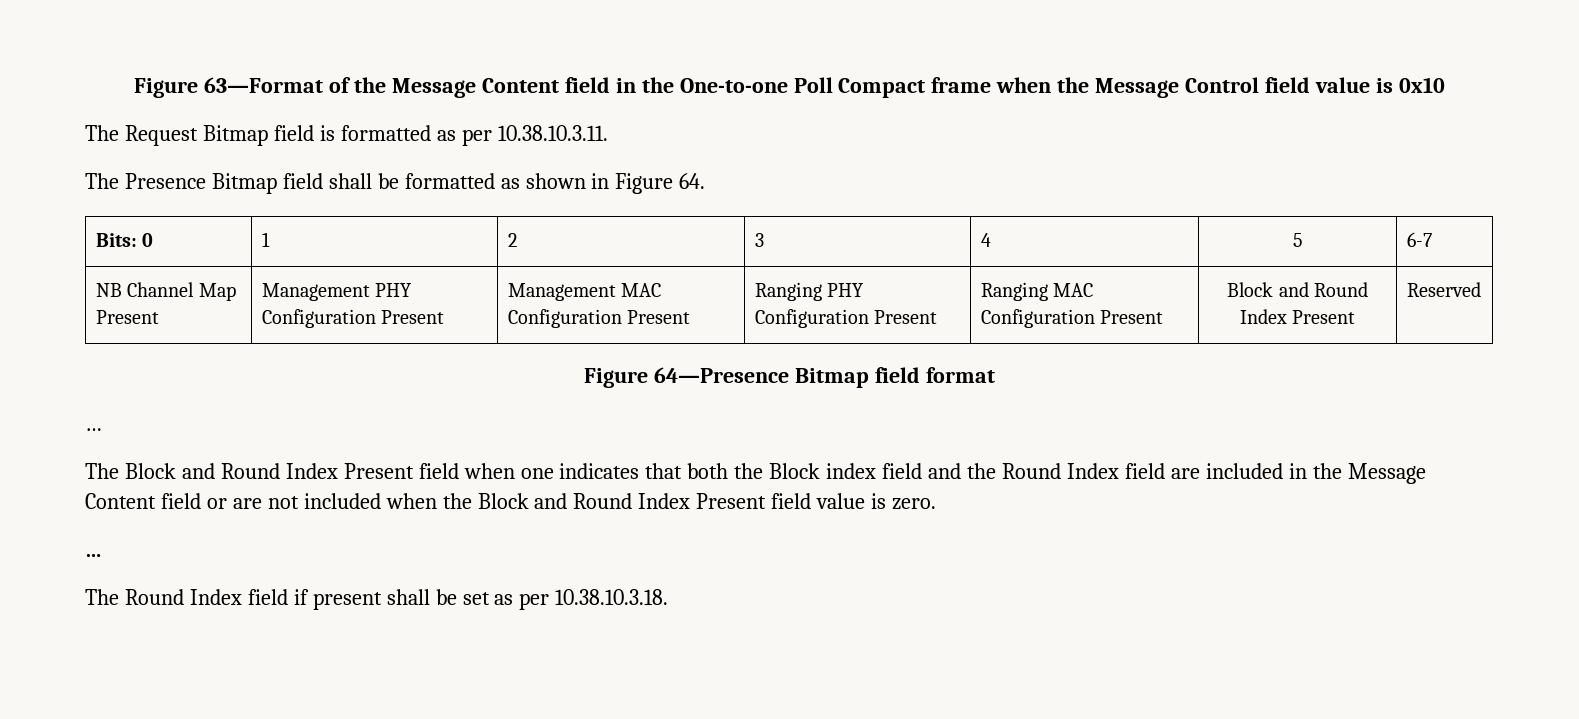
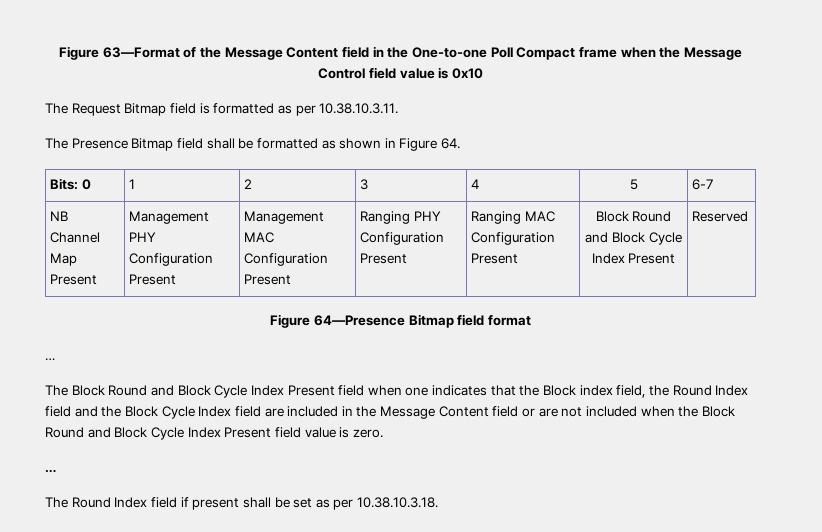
- NB Channel Map Present | Management PHY Configuration Present | Management MAC Configuration Present | Ranging PHY Configuration Present | Ranging MAC Configuration Present | Block and Round Index Present | Reserved
+ NB Channel Map Present | Management PHY Configuration Present | Management MAC Configuration Present | Ranging PHY Configuration Present | Ranging MAC Configuration Present | Block Round and Block Cycle Index Present | Reserved
- The Block and Round Index Present field when one indicates that both the Block index field and the Round Index field are included in the Message Content field or are not included when the Block and Round Index Present field value is zero.
+ The Block Round and Block Cycle Index Present field when one indicates that the Block index field, the Round Index field and the Block Cycle Index field are included in the Message Content field or are not included when the Block Round and Block Cycle Index Present field value is zero.

